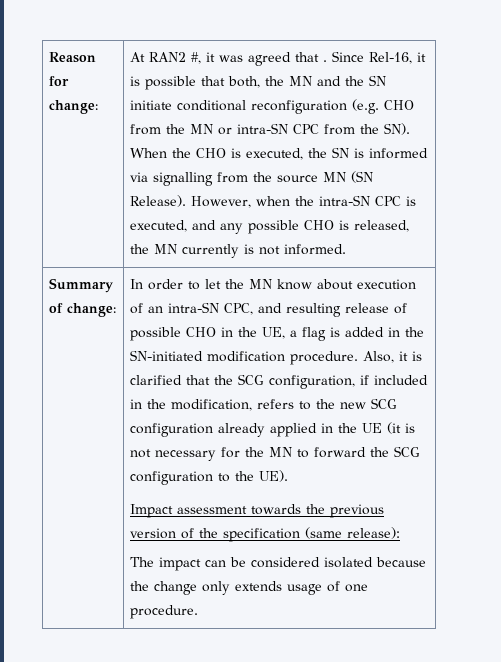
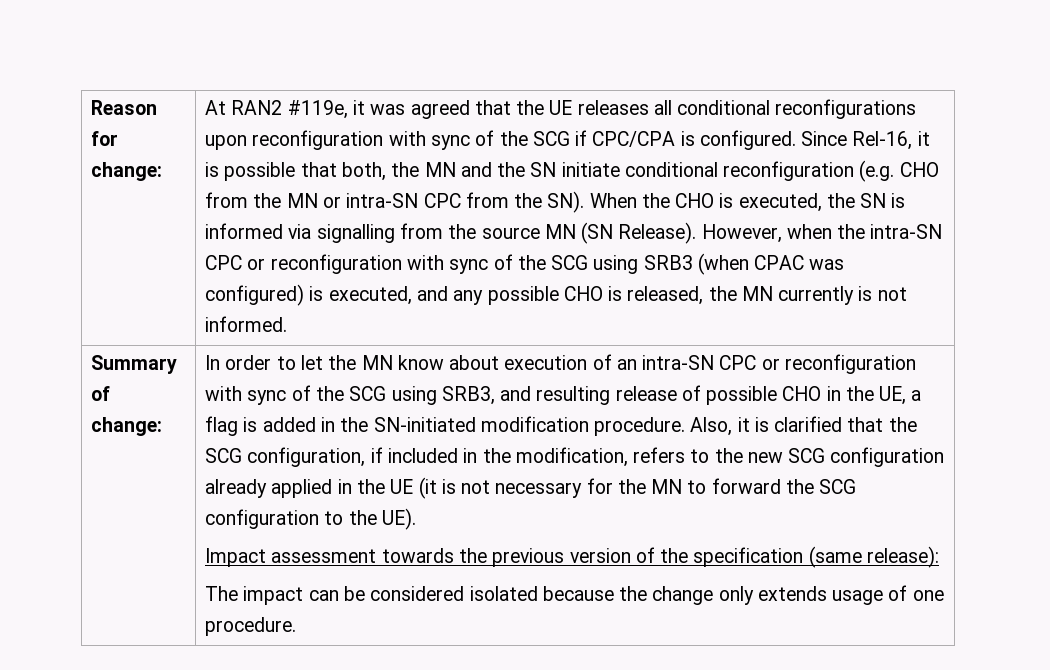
- At RAN2 #, it was agreed that .
+ At RAN2 #119e, it was agreed that the UE releases all conditional reconfigurations upon reconfiguration with sync of the SCG if CPC/CPA is configured.
- However, when the intra-SN CPC is executed, and any possible CHO is released, the MN currently is not informed.
+ However, when the intra-SN CPC or reconfiguration with sync of the SCG using SRB3 (when CPAC was configured) is executed, and any possible CHO is released, the MN currently is not informed.
- In order to let the MN know about execution of an intra-SN CPC, and resulting release of possible CHO in the UE, a flag is added in the SN-initiated modification procedure.
+ In order to let the MN know about execution of an intra-SN CPC or reconfiguration with sync of the SCG using SRB3, and resulting release of possible CHO in the UE, a flag is added in the SN-initiated modification procedure.

